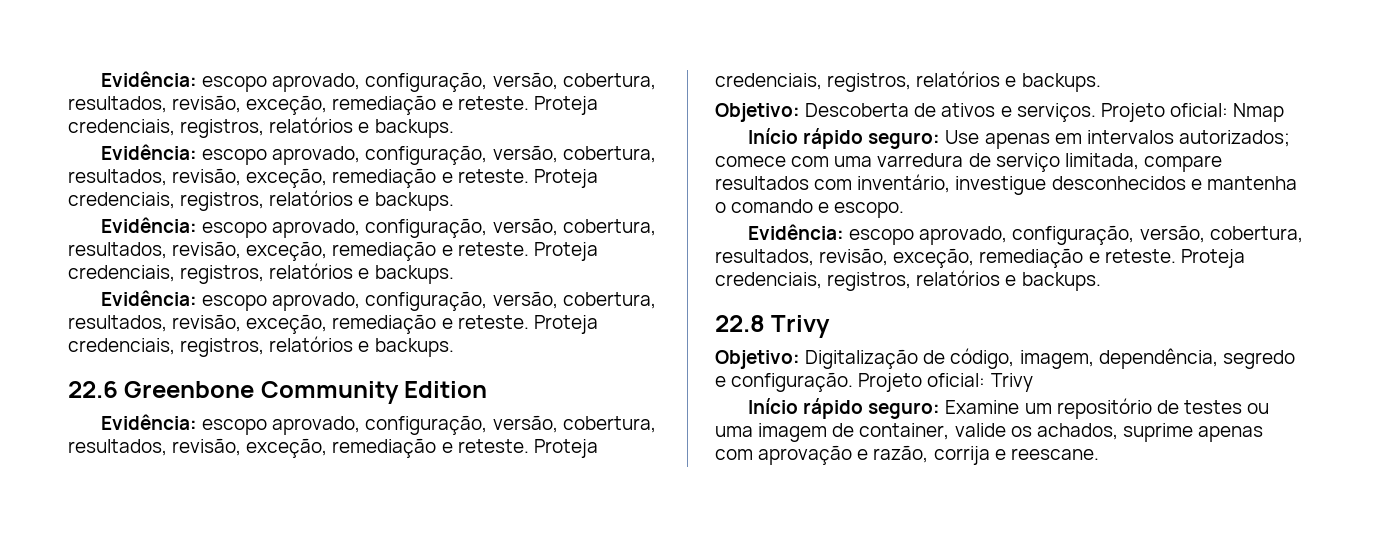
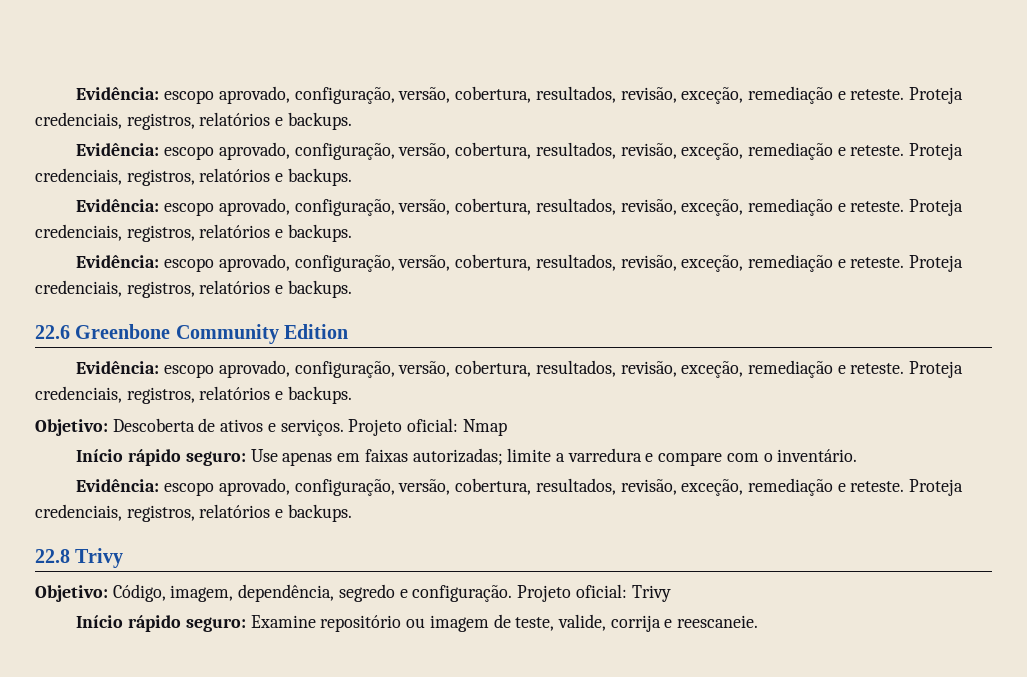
- Início rápido seguro: Use apenas em intervalos autorizados; comece com uma varredura de serviço limitada, compare resultados com inventário, investigue desconhecidos e mantenha o comando e escopo.
+ Início rápido seguro: Use apenas em faixas autorizadas; limite a varredura e compare com o inventário.
- Objetivo: Digitalização de código, imagem, dependência, segredo e configuração.
+ Objetivo: Código, imagem, dependência, segredo e configuração.
- Início rápido seguro: Examine um repositório de testes ou uma imagem de container, valide os achados, suprime apenas com aprovação e razão, corrija e reescane.
+ Início rápido seguro: Examine repositório ou imagem de teste, valide, corrija e reescaneie.

